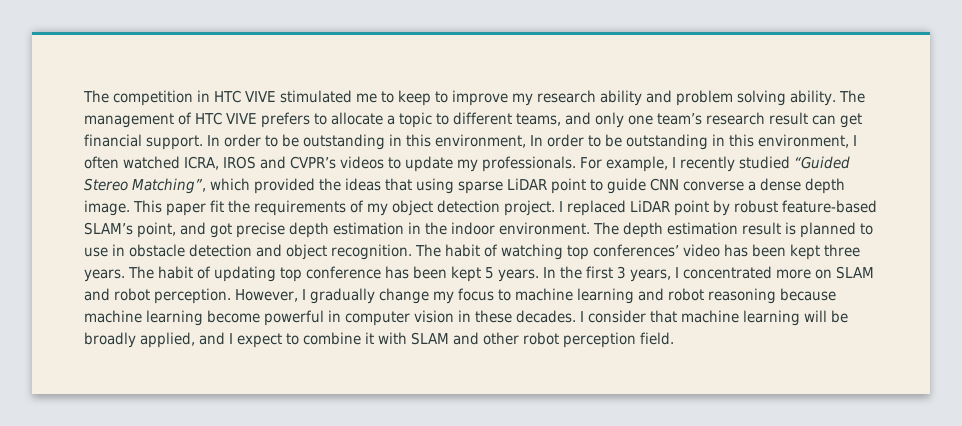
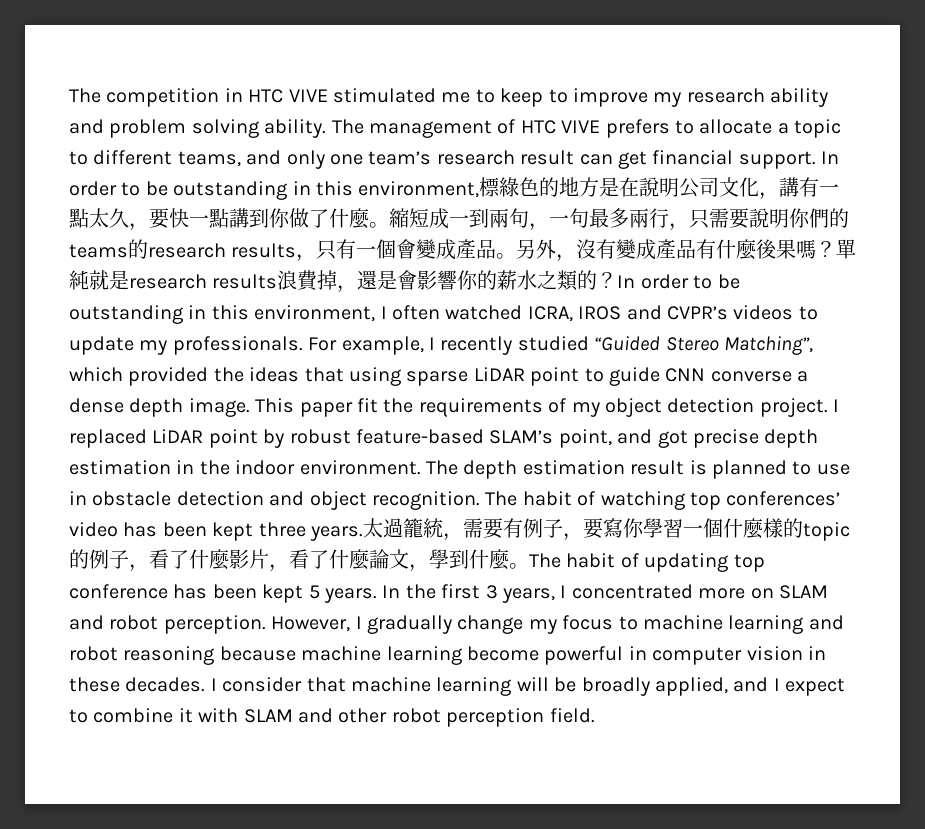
- In order to be outstanding in this environment, In order to be outstanding in this environment, I often watched ICRA, IROS and CVPR’s videos to update my professionals.
+ In order to be outstanding in this environment,標綠色的地方是在說明公司文化，講有一點太久，要快一點講到你做了什麼。縮短成一到兩句，一句最多兩行，只需要說明你們的teams的research results，只有一個會變成產品。另外，沒有變成產品有什麼後果嗎？單純就是research results浪費掉，還是會影響你的薪水之類的？In order to be outstanding in this environment, I often watched ICRA, IROS and CVPR’s videos to update my professionals.
+ 太過籠統，需要有例子，要寫你學習一個什麼樣的topic的例子，看了什麼影片，看了什麼論文，學到什麼。

